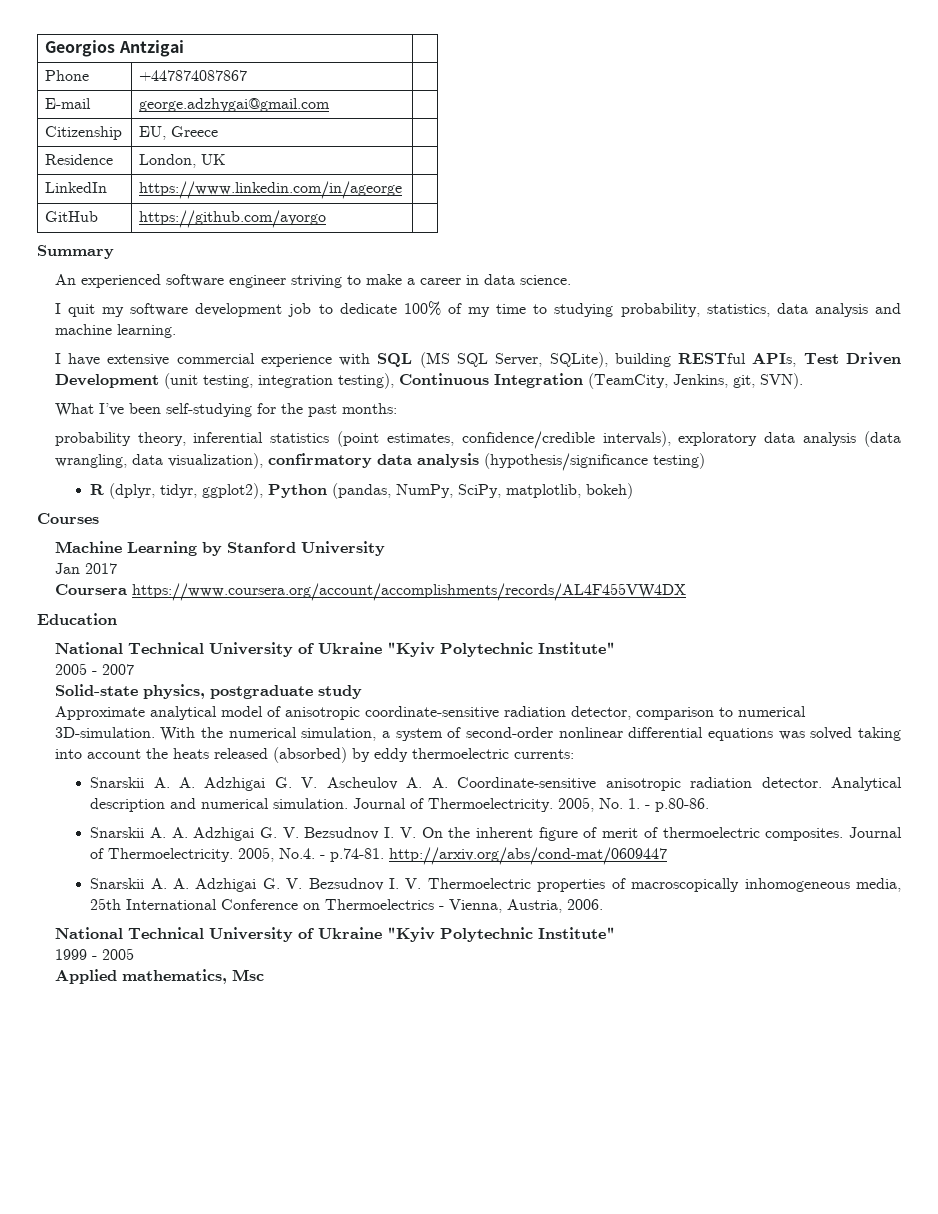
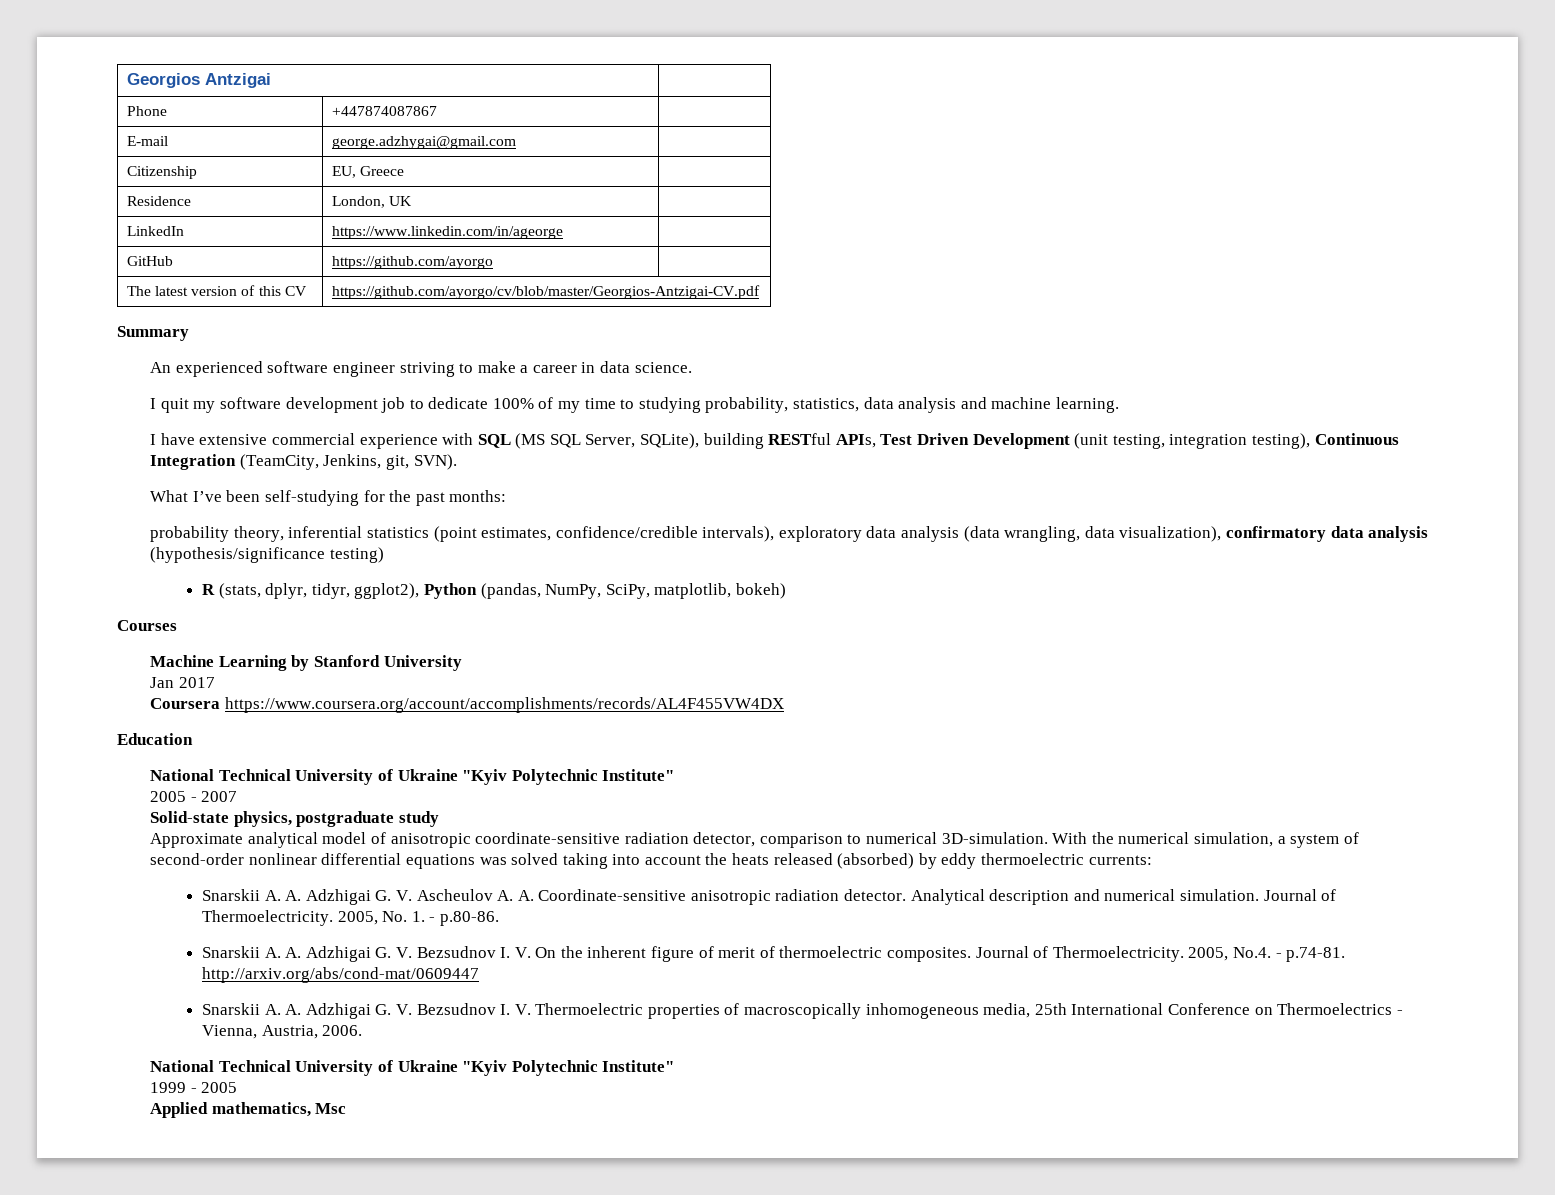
+ The latest version of this CV | https://github.com/ayorgo/cv/blob/master/Georgios-Antzigai-CV.pdf
- R (dplyr, tidyr, ggplot2), Python (pandas, NumPy, SciPy, matplotlib, bokeh)
+ R (stats, dplyr, tidyr, ggplot2), Python (pandas, NumPy, SciPy, matplotlib, bokeh)

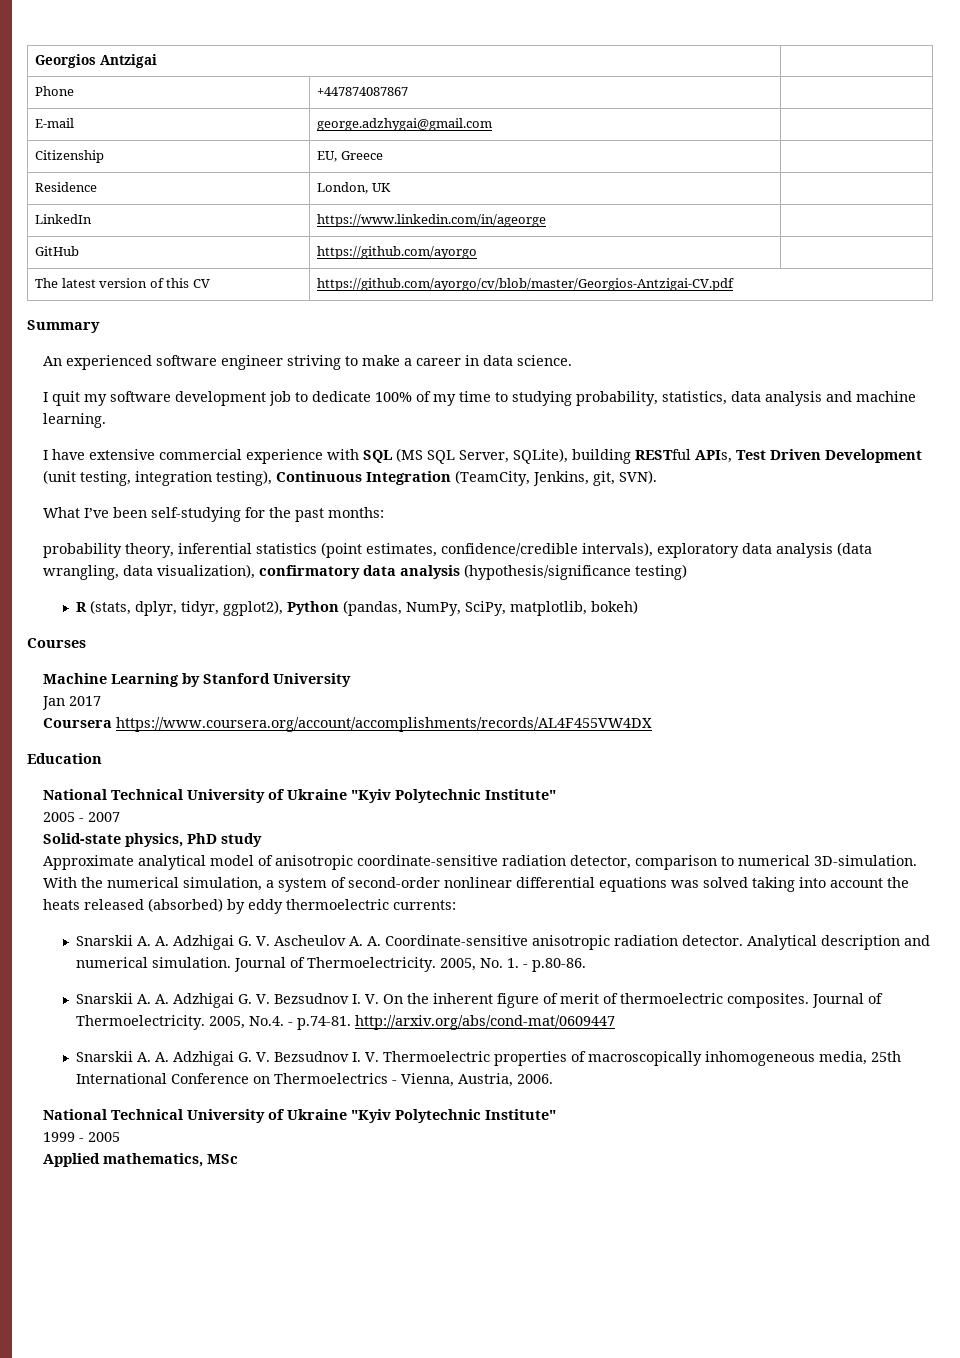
- Solid-state physics, postgraduate study
+ Solid-state physics, PhD study
- Applied mathematics, Msc
+ Applied mathematics, MSc

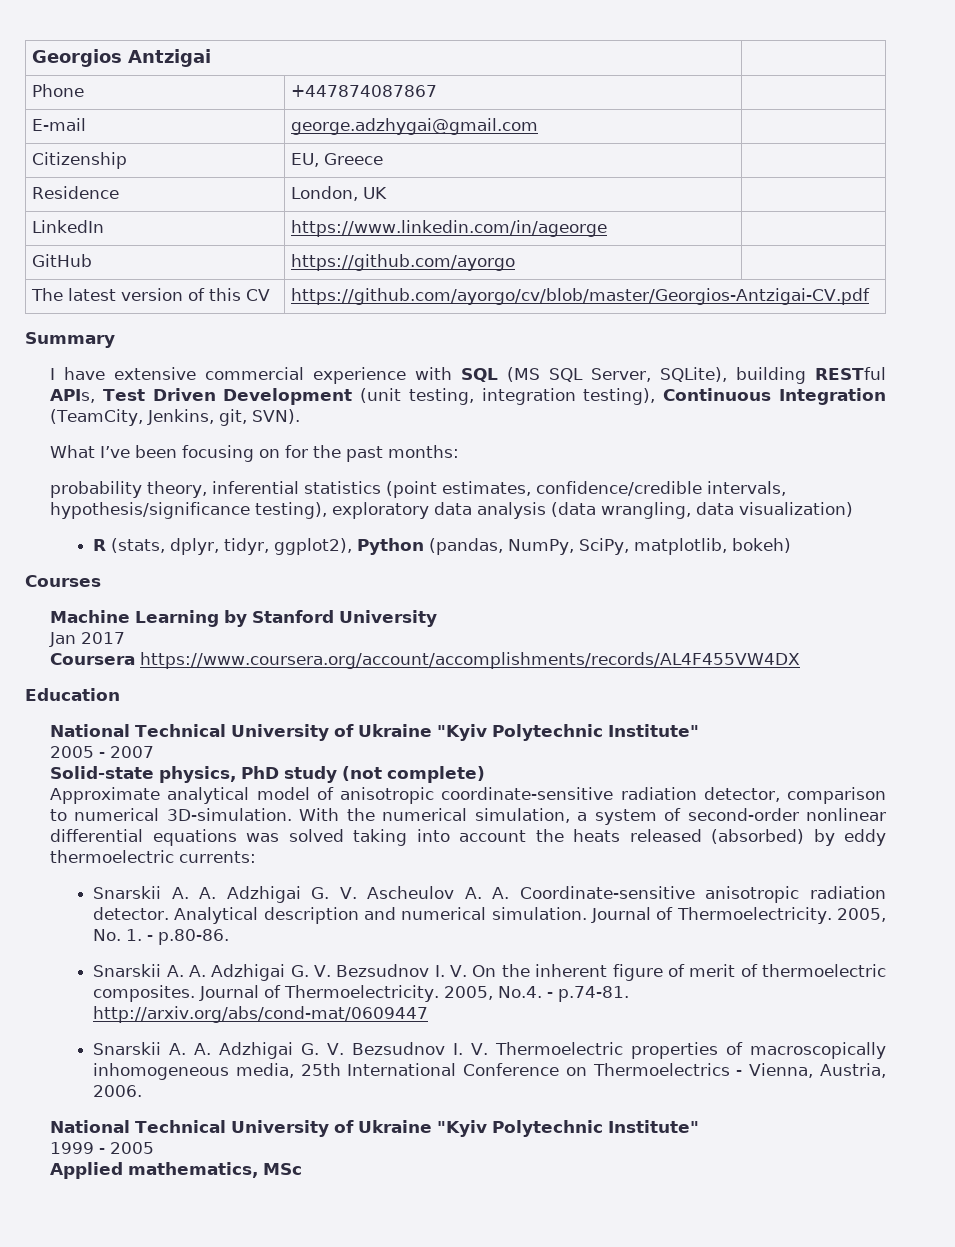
- An experienced software engineer striving to make a career in data science.
- I quit my software development job to dedicate 100% of my time to studying probability, statistics, data analysis and machine learning.
- What I’ve been self-studying for the past months:
+ What I’ve been focusing on for the past months:
- probability theory, inferential statistics (point estimates, confidence/credible intervals), exploratory data analysis (data wrangling, data visualization), confirmatory data analysis (hypothesis/significance testing)
+ probability theory, inferential statistics (point estimates, confidence/credible intervals, hypothesis/significance testing), exploratory data analysis (data wrangling, data visualization)
- Solid-state physics, PhD study
+ Solid-state physics, PhD study (not complete)

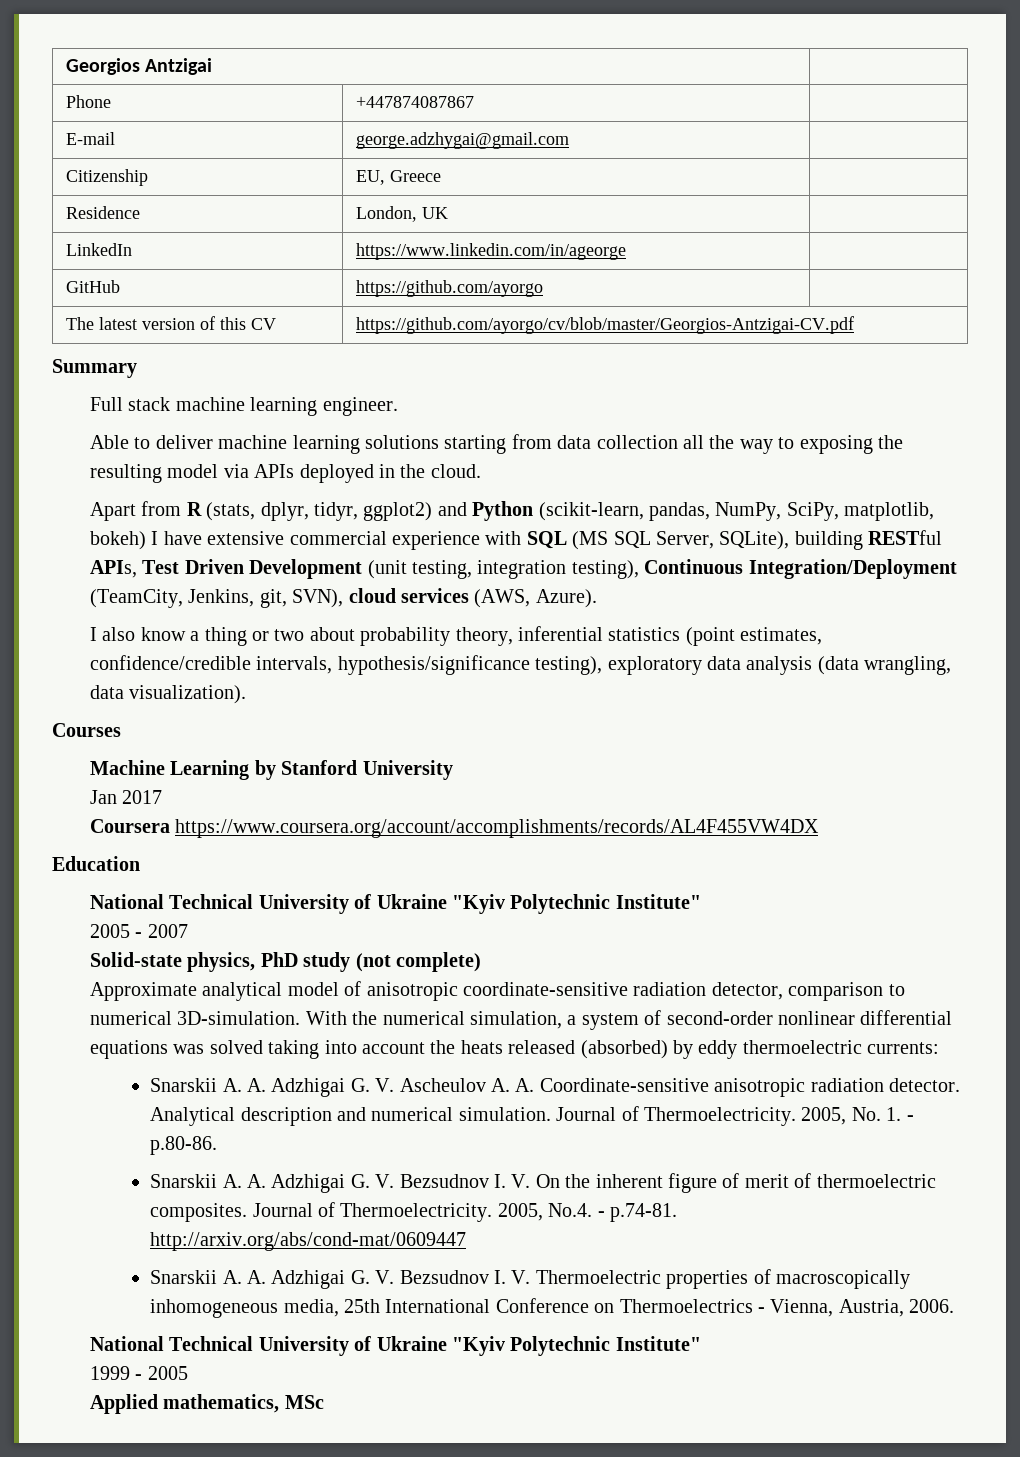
- I have extensive commercial experience with SQL (MS SQL Server, SQLite), building RESTful APIs, Test Driven Development (unit testing, integration testing), Continuous Integration (TeamCity, Jenkins, git, SVN).
- What I’ve been focusing on for the past months:
- probability theory, inferential statistics (point estimates, confidence/credible intervals, hypothesis/significance testing), exploratory data analysis (data wrangling, data visualization)
- R (stats, dplyr, tidyr, ggplot2), Python (pandas, NumPy, SciPy, matplotlib, bokeh)
+ Full stack machine learning engineer.
+ Able to deliver machine learning solutions starting from data collection all the way to exposing the resulting model via APIs deployed in the cloud.
+ Apart from R (stats, dplyr, tidyr, ggplot2) and Python (scikit-learn, pandas, NumPy, SciPy, matplotlib, bokeh) I have extensive commercial experience with SQL (MS SQL Server, SQLite), building RESTful APIs, Test Driven Development (unit testing, integration testing), Continuous Integration/Deployment (TeamCity, Jenkins, git, SVN), cloud services (AWS, Azure).
+ I also know a thing or two about probability theory, inferential statistics (point estimates, confidence/credible intervals, hypothesis/significance testing), exploratory data analysis (data wrangling, data visualization).

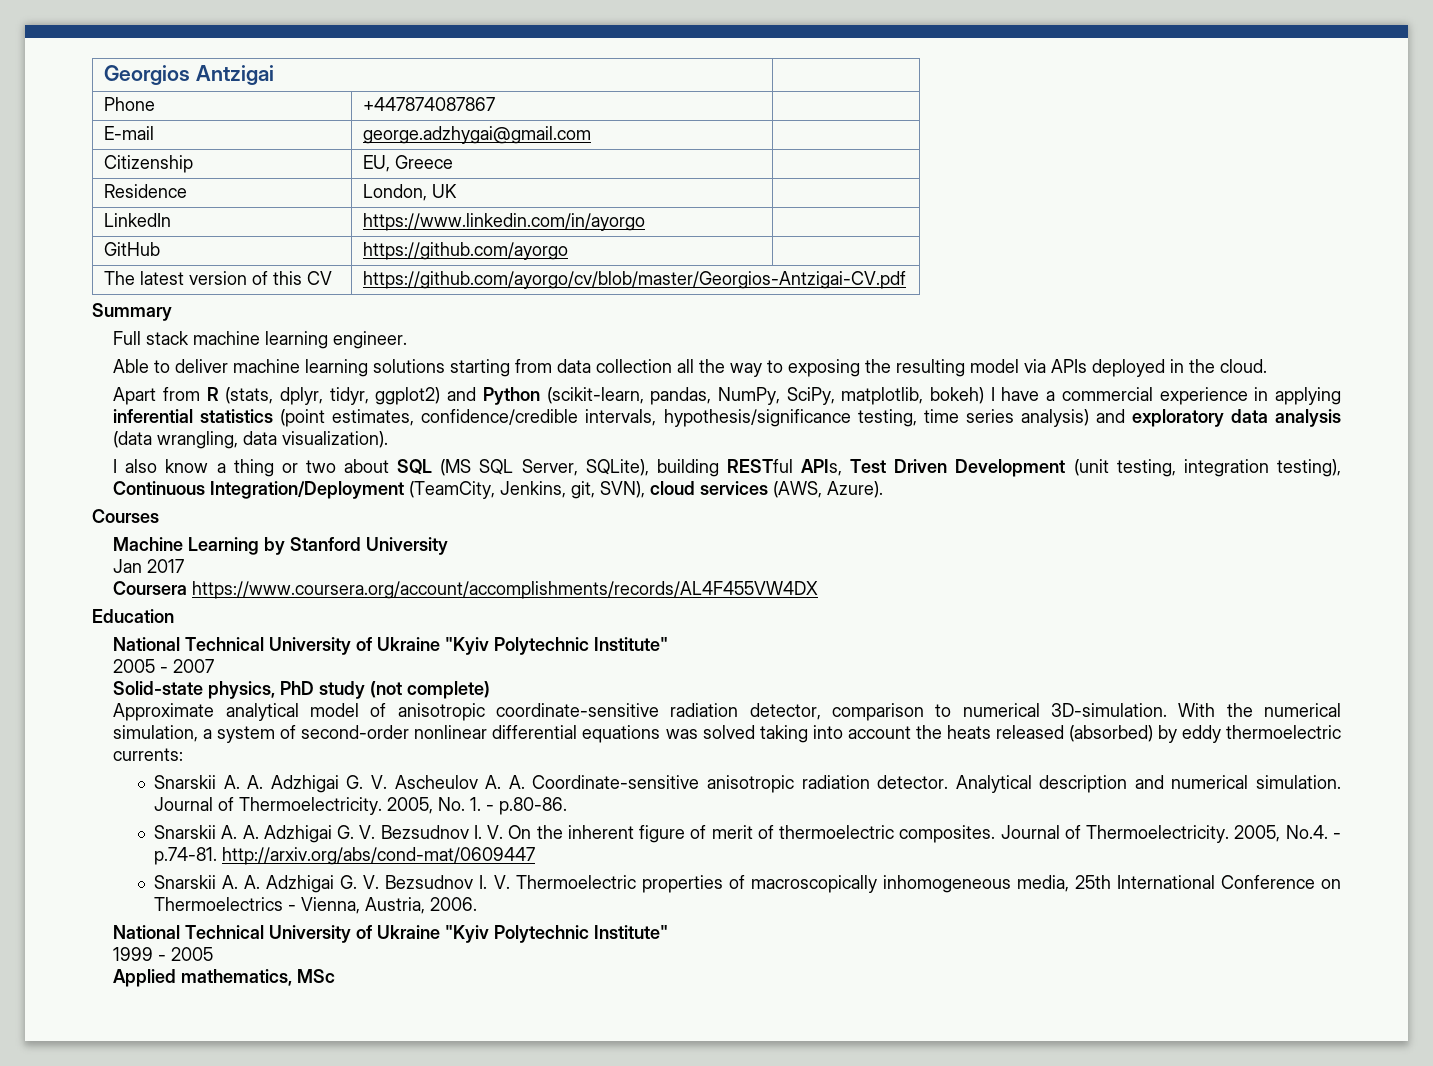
- LinkedIn | https://www.linkedin.com/in/ageorge |
+ LinkedIn | https://www.linkedin.com/in/ayorgo |
- Apart from R (stats, dplyr, tidyr, ggplot2) and Python (scikit-learn, pandas, NumPy, SciPy, matplotlib, bokeh) I have extensive commercial experience with SQL (MS SQL Server, SQLite), building RESTful APIs, Test Driven Development (unit testing, integration testing), Continuous Integration/Deployment (TeamCity, Jenkins, git, SVN), cloud services (AWS, Azure).
+ Apart from R (stats, dplyr, tidyr, ggplot2) and Python (scikit-learn, pandas, NumPy, SciPy, matplotlib, bokeh) I have a commercial experience in applying inferential statistics (point estimates, confidence/credible intervals, hypothesis/significance testing, time series analysis) and exploratory data analysis (data wrangling, data visualization).
+ I also know a thing or two about SQL (MS SQL Server, SQLite), building RESTful APIs, Test Driven Development (unit testing, integration testing), Continuous Integration/Deployment (TeamCity, Jenkins, git, SVN), cloud services (AWS, Azure).
- I also know a thing or two about probability theory, inferential statistics (point estimates, confidence/credible intervals, hypothesis/significance testing), exploratory data analysis (data wrangling, data visualization).

